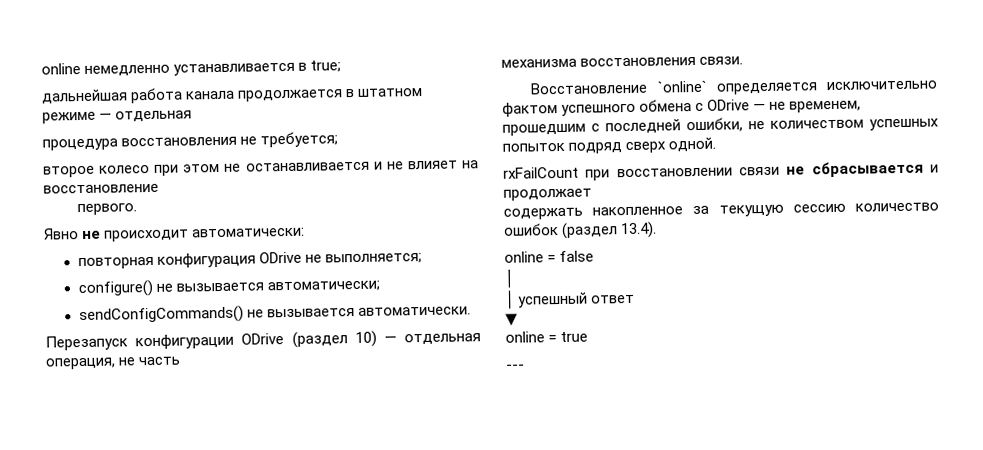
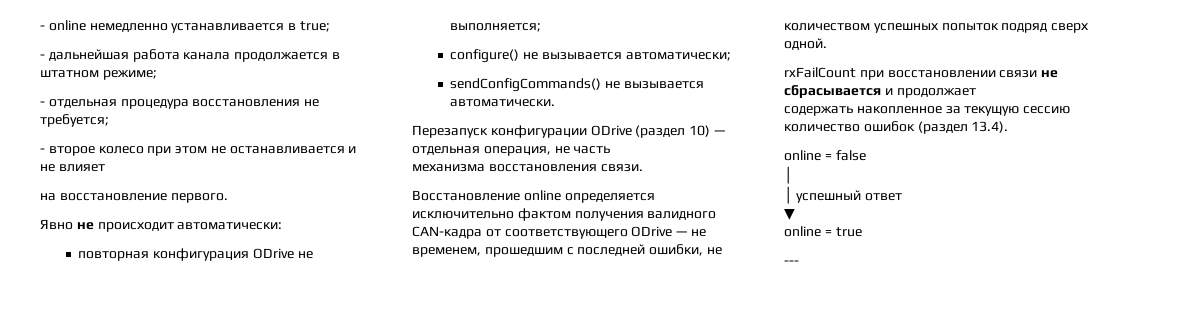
- online немедленно устанавливается в true;
+ - online немедленно устанавливается в true;
- дальнейшая работа канала продолжается в штатном режиме — отдельная
- процедура восстановления не требуется;
+ - дальнейшая работа канала продолжается в штатном режиме;
+ - отдельная процедура восстановления не требуется;
- второе колесо при этом не останавливается и не влияет на восстановление
- первого.
+ - второе колесо при этом не останавливается и не влияет
+ на восстановление первого.
- Восстановление `online` определяется исключительно фактом успешного обмена с ODrive — не временем, прошедшим с последней ошибки, не количеством успешных попыток подряд сверх одной.
+ Восстановление online определяется исключительно фактом получения валидного CAN-кадра от соответствующего ODrive — не временем, прошедшим с последней ошибки, не количеством успешных попыток подряд сверх одной.

